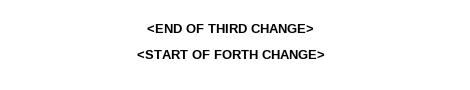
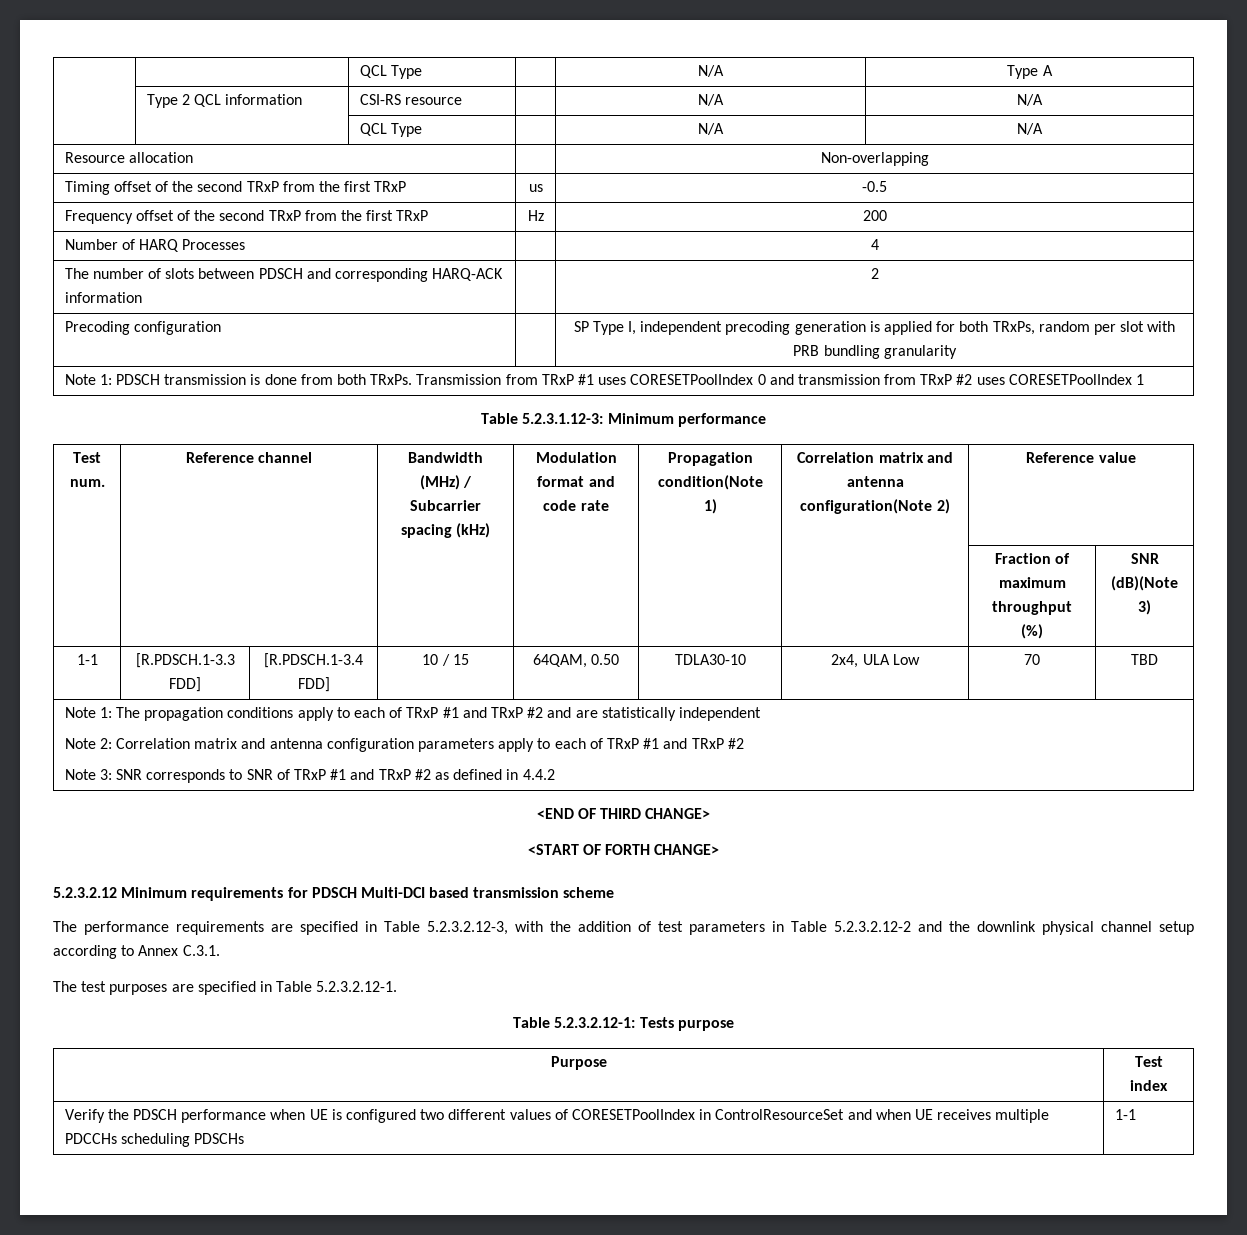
+ | | QCL Type | | N/A | Type A
+ | Type 2 QCL information | CSI-RS resource | | N/A | N/A
+ | | QCL Type | | N/A | N/A
+ Resource allocation | | Non-overlapping
+ Timing offset of the second TRxP from the first TRxP | us | -0.5
+ Frequency offset of the second TRxP from the first TRxP | Hz | 200
+ Number of HARQ Processes | | 4
+ The number of slots between PDSCH and corresponding HARQ-ACK information | | 2
+ Precoding configuration | | SP Type I, independent precoding generation is applied for both TRxPs, random per slot with PRB bundling granularity
+ Note 1: PDSCH transmission is done from both TRxPs. Transmission from TRxP #1 uses CORESETPoolIndex 0 and transmission from TRxP #2 uses CORESETPoolIndex 1
+ Table 5.2.3.1.12-3: Minimum performance
+ Test num. | Reference channel | Bandwidth (MHz) / Subcarrier spacing (kHz) | Modulation format and code rate | Propagation condition(Note 1) | Correlation matrix and antenna configuration(Note 2) | Reference value
+ | | | | | | Fraction of maximum throughput (%) | SNR (dB)(Note 3)
+ 1-1 | [R.PDSCH.1-3.3 FDD] | [R.PDSCH.1-3.4 FDD] | 10 / 15 | 64QAM, 0.50 | TDLA30-10 | 2x4, ULA Low | 70 | TBD
+ Note 1: The propagation conditions apply to each of TRxP #1 and TRxP #2 and are statistically independent
+ Note 2: Correlation matrix and antenna configuration parameters apply to each of TRxP #1 and TRxP #2
+ Note 3: SNR corresponds to SNR of TRxP #1 and TRxP #2 as defined in 4.4.2
+ 5.2.3.2.12 Minimum requirements for PDSCH Multi-DCI based transmission scheme
+ The performance requirements are specified in Table 5.2.3.2.12-3, with the addition of test parameters in Table 5.2.3.2.12-2 and the downlink physical channel setup according to Annex C.3.1.
+ The test purposes are specified in Table 5.2.3.2.12-1.
+ Table 5.2.3.2.12-1: Tests purpose
+ Purpose | Test index
+ Verify the PDSCH performance when UE is configured two different values of CORESETPoolIndex in ControlResourceSet and when UE receives multiple PDCCHs scheduling PDSCHs | 1-1

